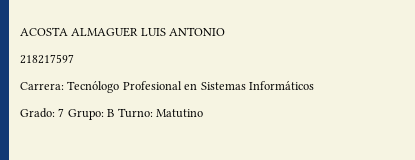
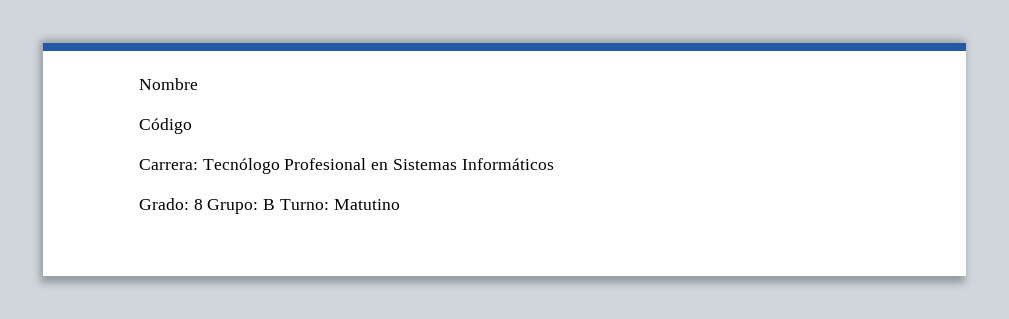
- ACOSTA ALMAGUER LUIS ANTONIO
- 218217597
+ Nombre
+ Código
- Grado: 7 Grupo: B Turno: Matutino
+ Grado: 8 Grupo: B Turno: Matutino

